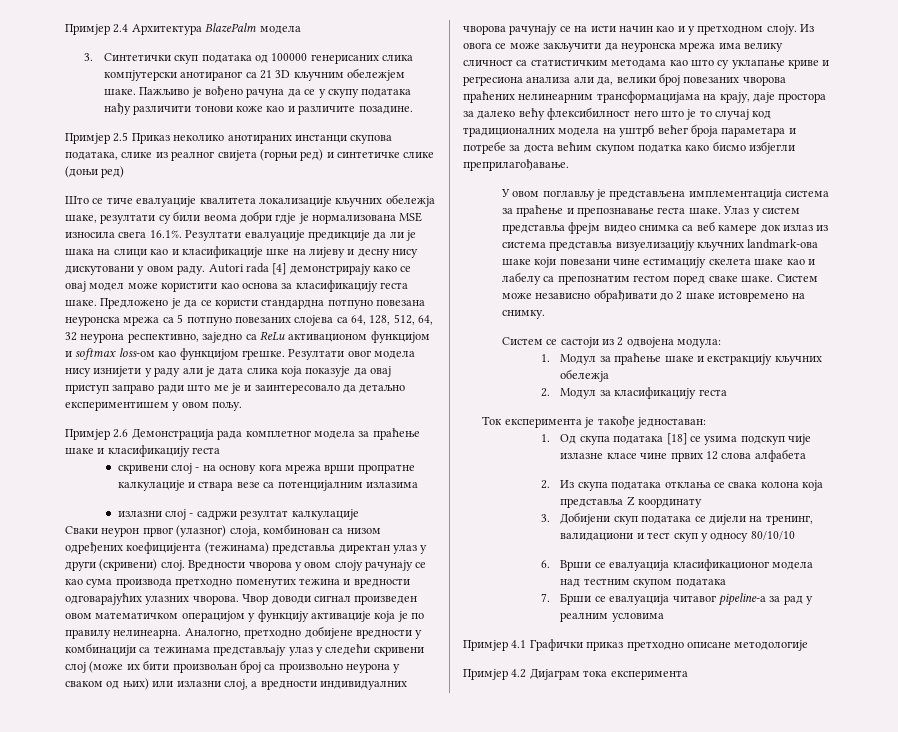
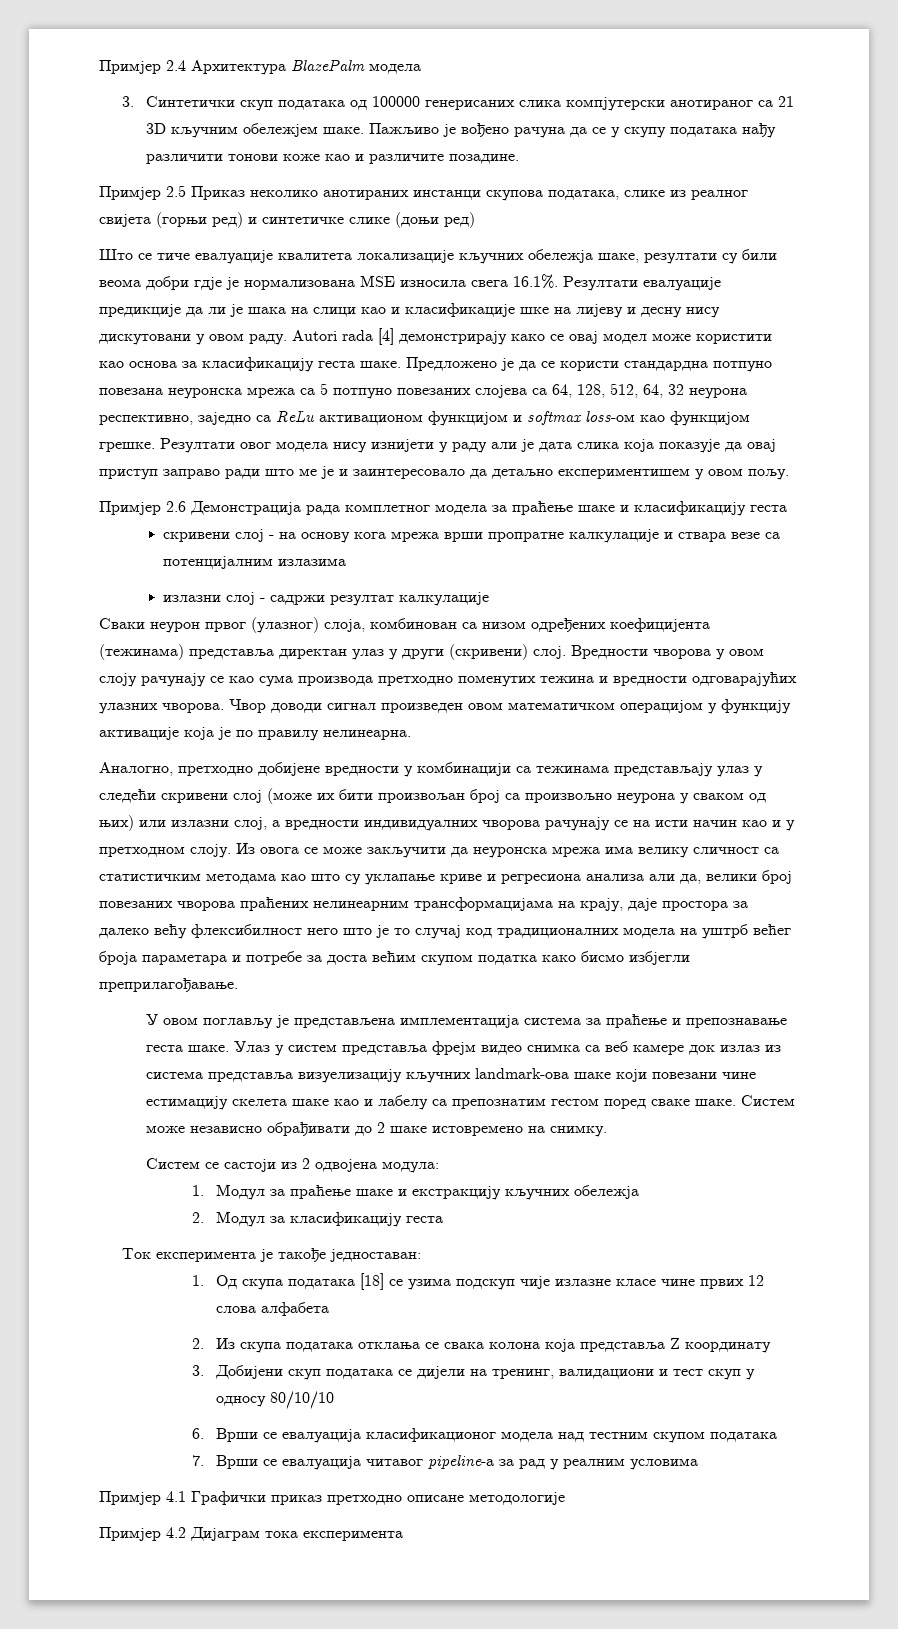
- Чвор доводи сигнал произведен овом математичком операцијом у функцију активације која је по правилу нелинеарна. Аналогно, претходно добијене вредности у комбинацији са тежинама представљају улаз у следећи скривени слој (може их бити произвољан број са произвољно неурона у сваком од њих) или излазни слој, а вредности индивидуалних чворова рачунају се на исти начин као и у претходном слоју.
+ Чвор доводи сигнал произведен овом математичком операцијом у функцију активације која је по правилу нелинеарна.
+ Аналогно, претходно добијене вредности у комбинацији са тежинама представљају улаз у следећи скривени слој (може их бити произвољан број са произвољно неурона у сваком од њих) или излазни слој, а вредности индивидуалних чворова рачунају се на исти начин као и у претходном слоју.
- 1. Од скупа података [18] се уѕима подскуп чије излазне класе чине првих 12 слова алфабета
+ 1. Од скупа података [18] се узима подскуп чије излазне класе чине првих 12 слова алфабета
- 7. Брши се евалуација читавог pipeline-a за рад у реалним условима
+ 7. Врши се евалуација читавог pipeline-a за рад у реалним условима

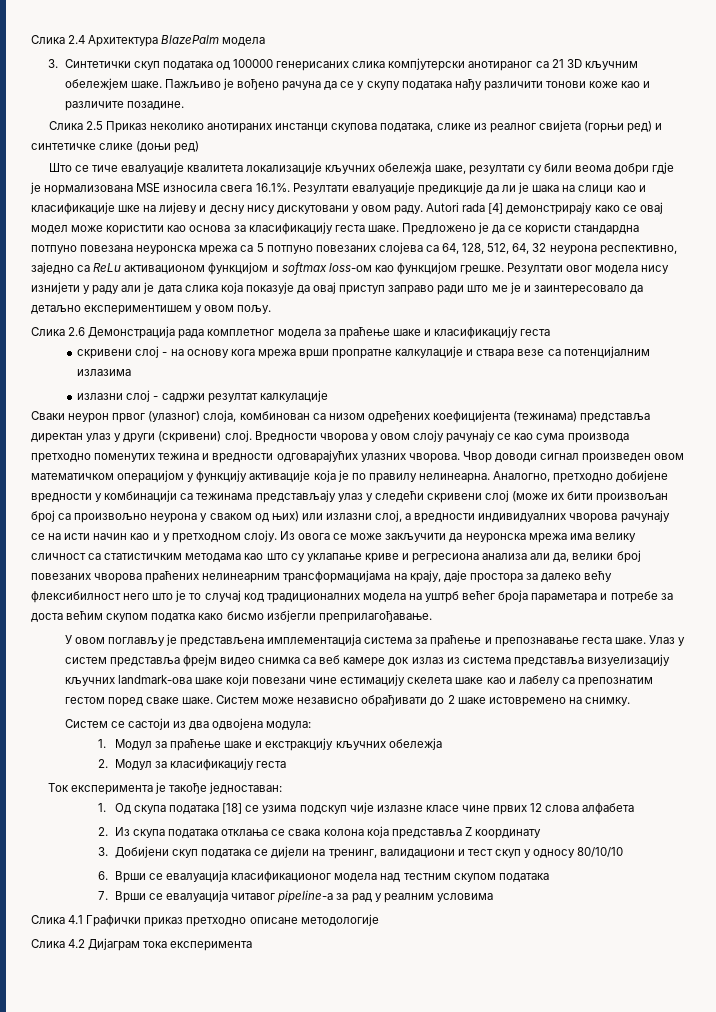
- Примјер 2.4 Архитектура BlazePalm модела
+ Слика 2.4 Архитектура BlazePalm модела
- Примјер 2.5 Приказ неколико анотираних инстанци скупова података, слике из реалног свијета (горњи ред) и синтетичке слике (доњи ред)
+ Слика 2.5 Приказ неколико анотираних инстанци скупова података, слике из реалног свијета (горњи ред) и синтетичке слике (доњи ред)
- Примјер 2.6 Демонстрација рада комплетног модела за праћење шаке и класификацију геста
+ Слика 2.6 Демонстрација рада комплетног модела за праћење шаке и класификацију геста
- Чвор доводи сигнал произведен овом математичком операцијом у функцију активације која је по правилу нелинеарна.
- Аналогно, претходно добијене вредности у комбинацији са тежинама представљају улаз у следећи скривени слој (може их бити произвољан број са произвољно неурона у сваком од њих) или излазни слој, а вредности индивидуалних чворова рачунају се на исти начин као и у претходном слоју.
+ Чвор доводи сигнал произведен овом математичком операцијом у функцију активације која је по правилу нелинеарна. Аналогно, претходно добијене вредности у комбинацији са тежинама представљају улаз у следећи скривени слој (може их бити произвољан број са произвољно неурона у сваком од њих) или излазни слој, а вредности индивидуалних чворова рачунају се на исти начин као и у претходном слоју.
- Систем се састоји из 2 одвојена модула:
+ Систем се састоји из два одвојена модула:
- Примјер 4.1 Графички приказ претходно описане методологије
+ Слика 4.1 Графички приказ претходно описане методологије
- Примјер 4.2 Дијаграм тока експеримента
+ Слика 4.2 Дијаграм тока експеримента

